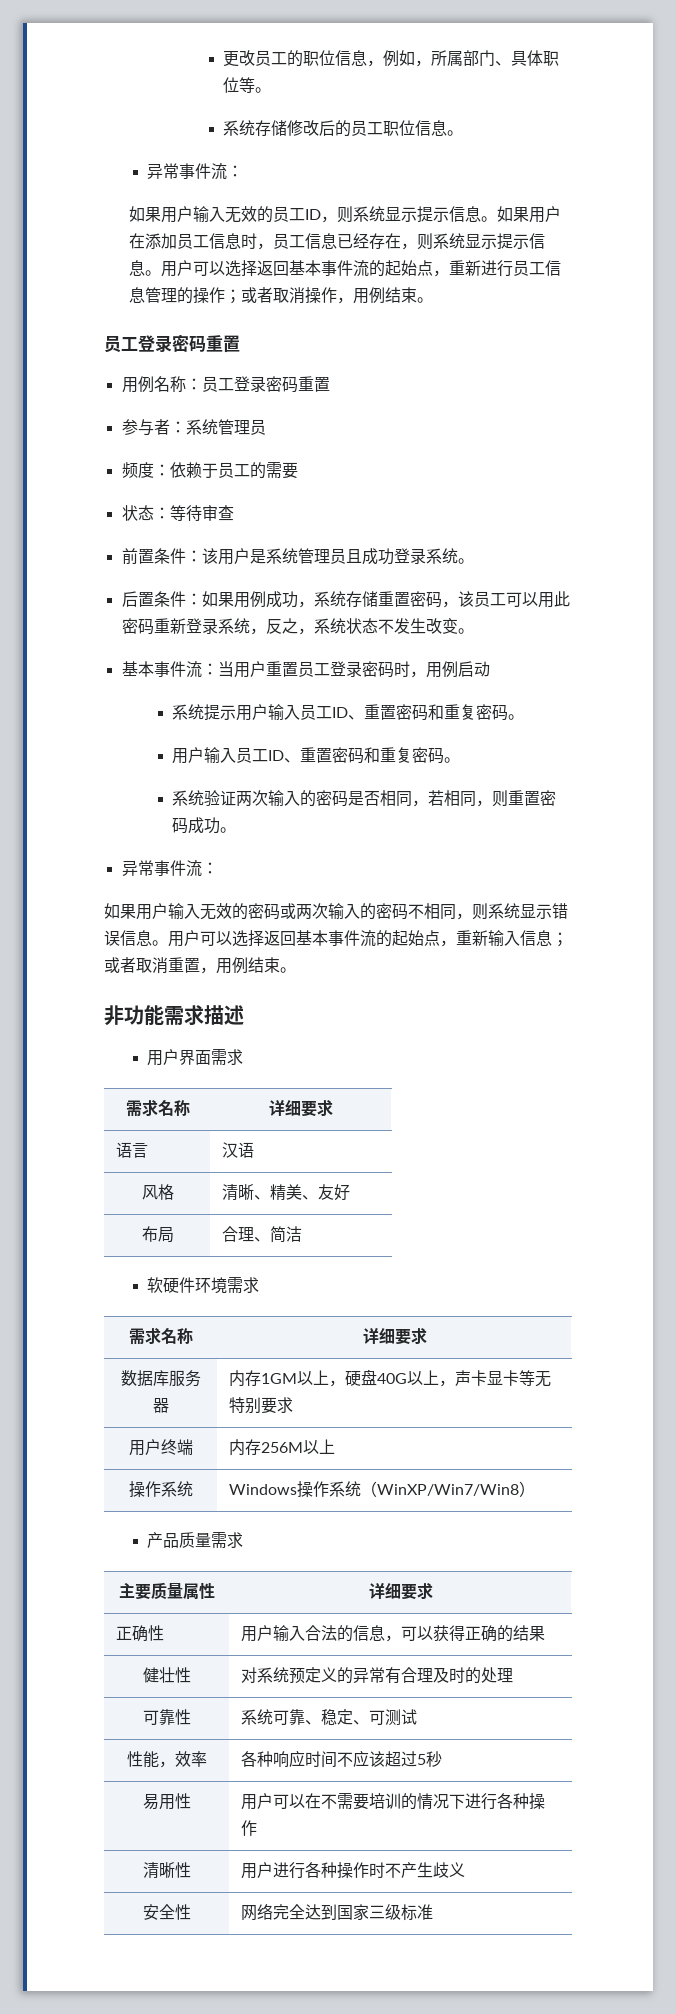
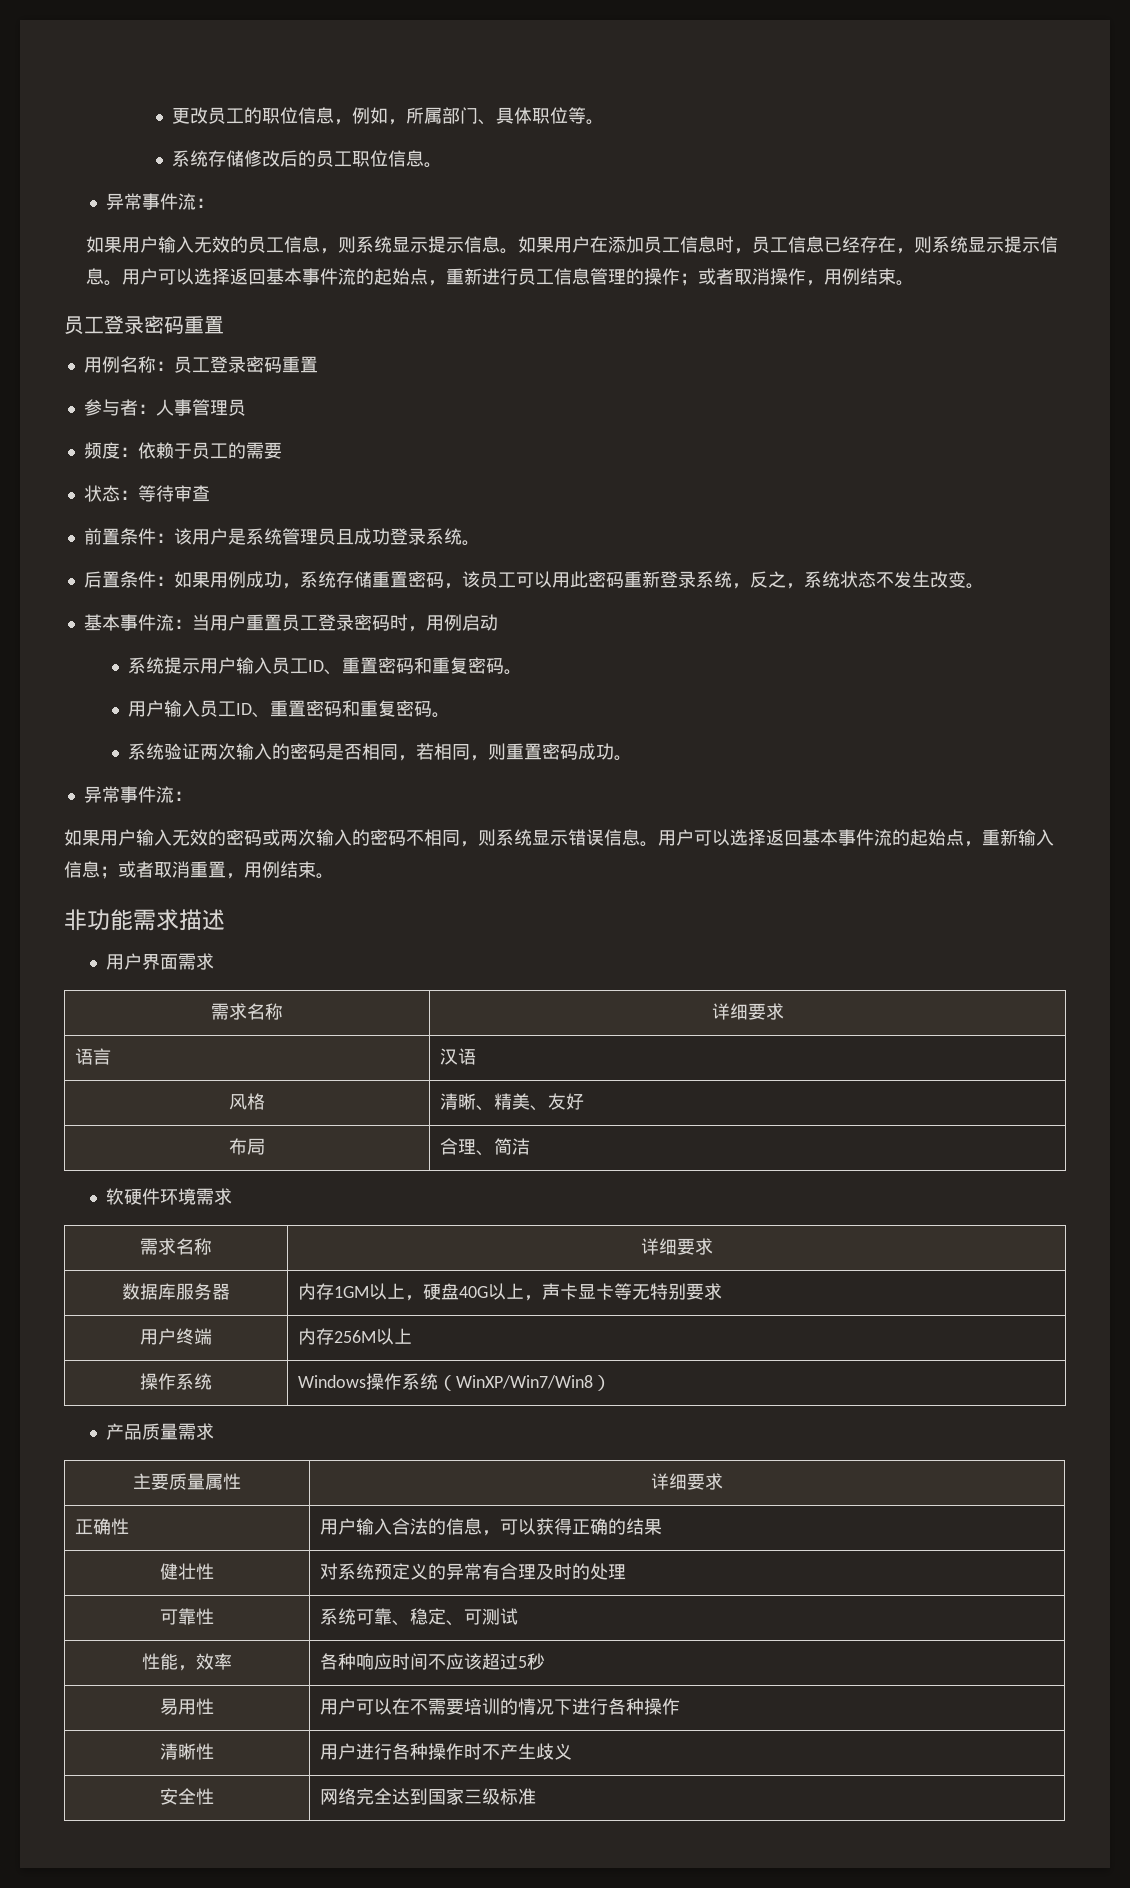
- 如果用户输入无效的员工ID，则系统显示提示信息。
+ 如果用户输入无效的员工信息，则系统显示提示信息。
- 参与者：系统管理员
+ 参与者：人事管理员

